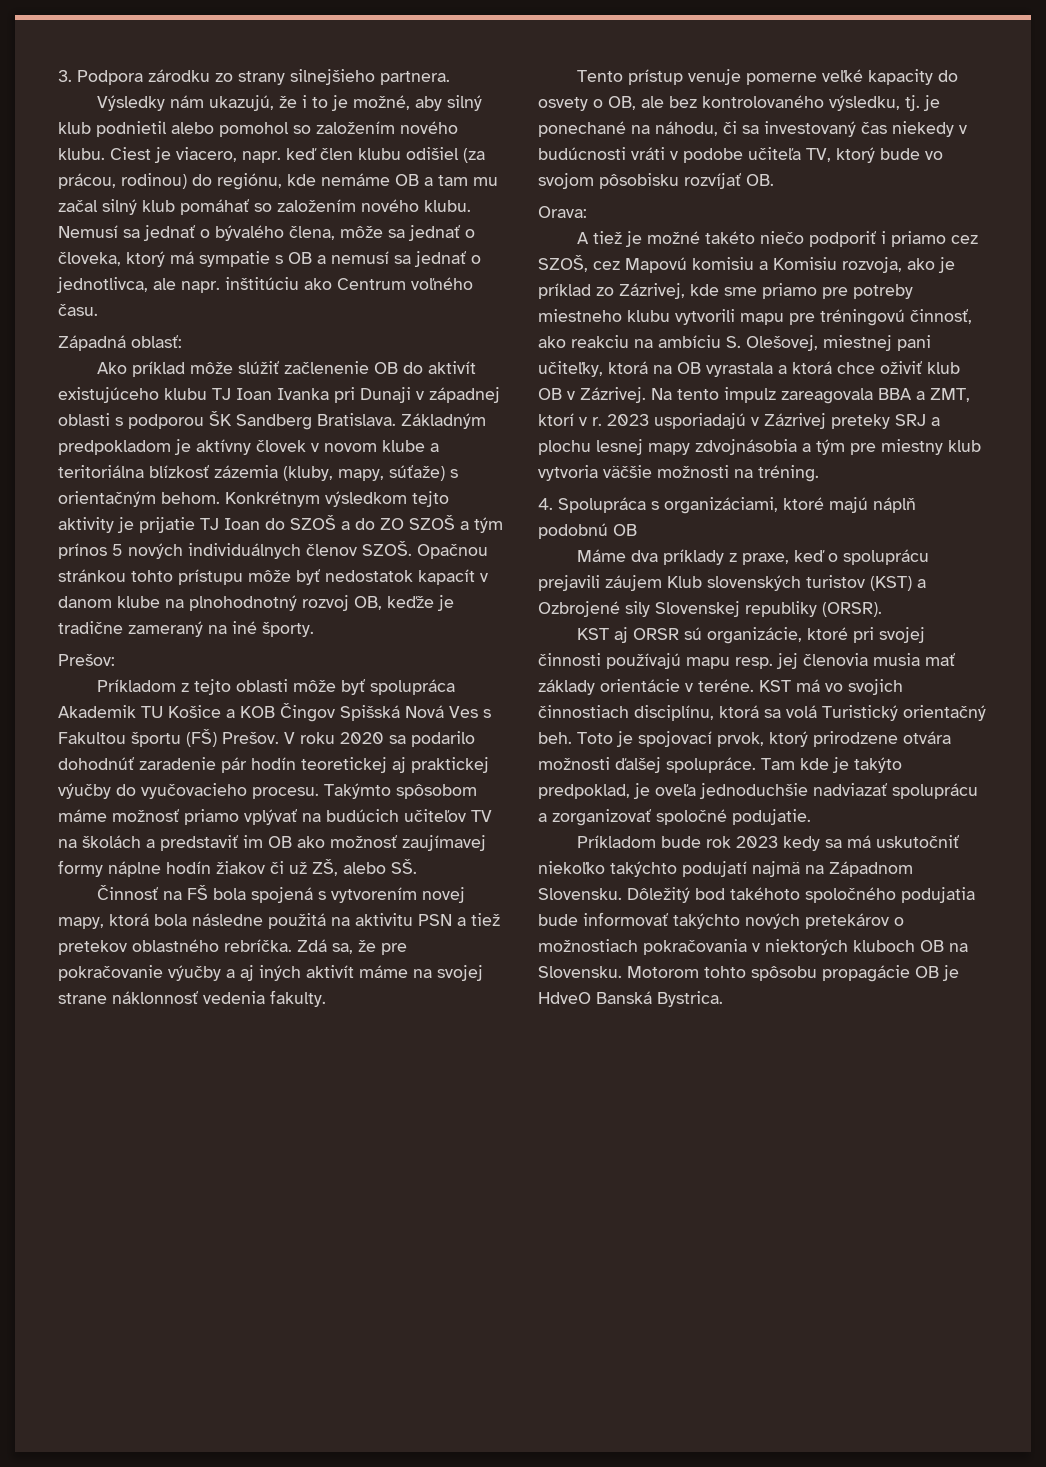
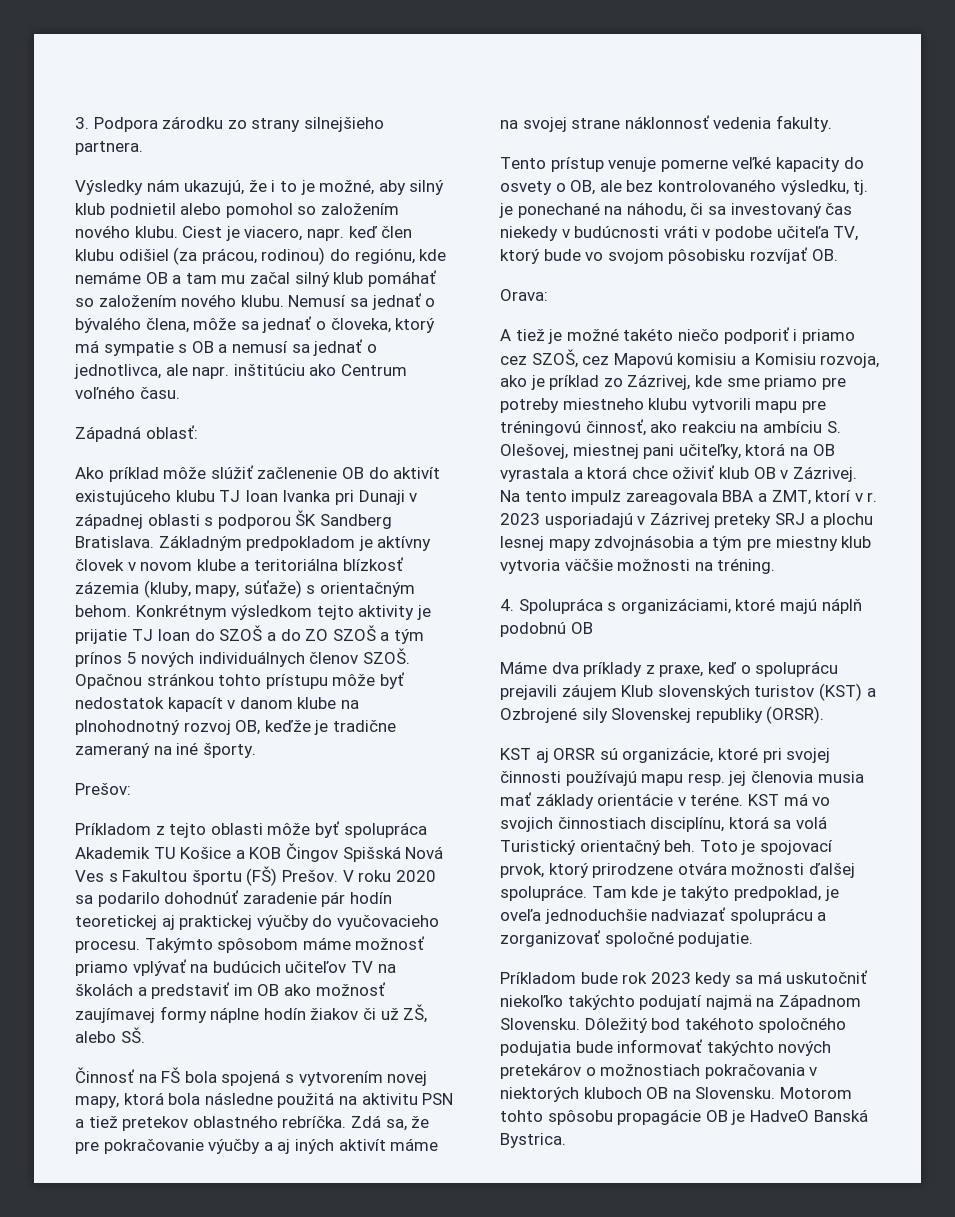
- Motorom tohto spôsobu propagácie OB je HdveO Banská Bystrica.
+ Motorom tohto spôsobu propagácie OB je HadveO Banská Bystrica.

